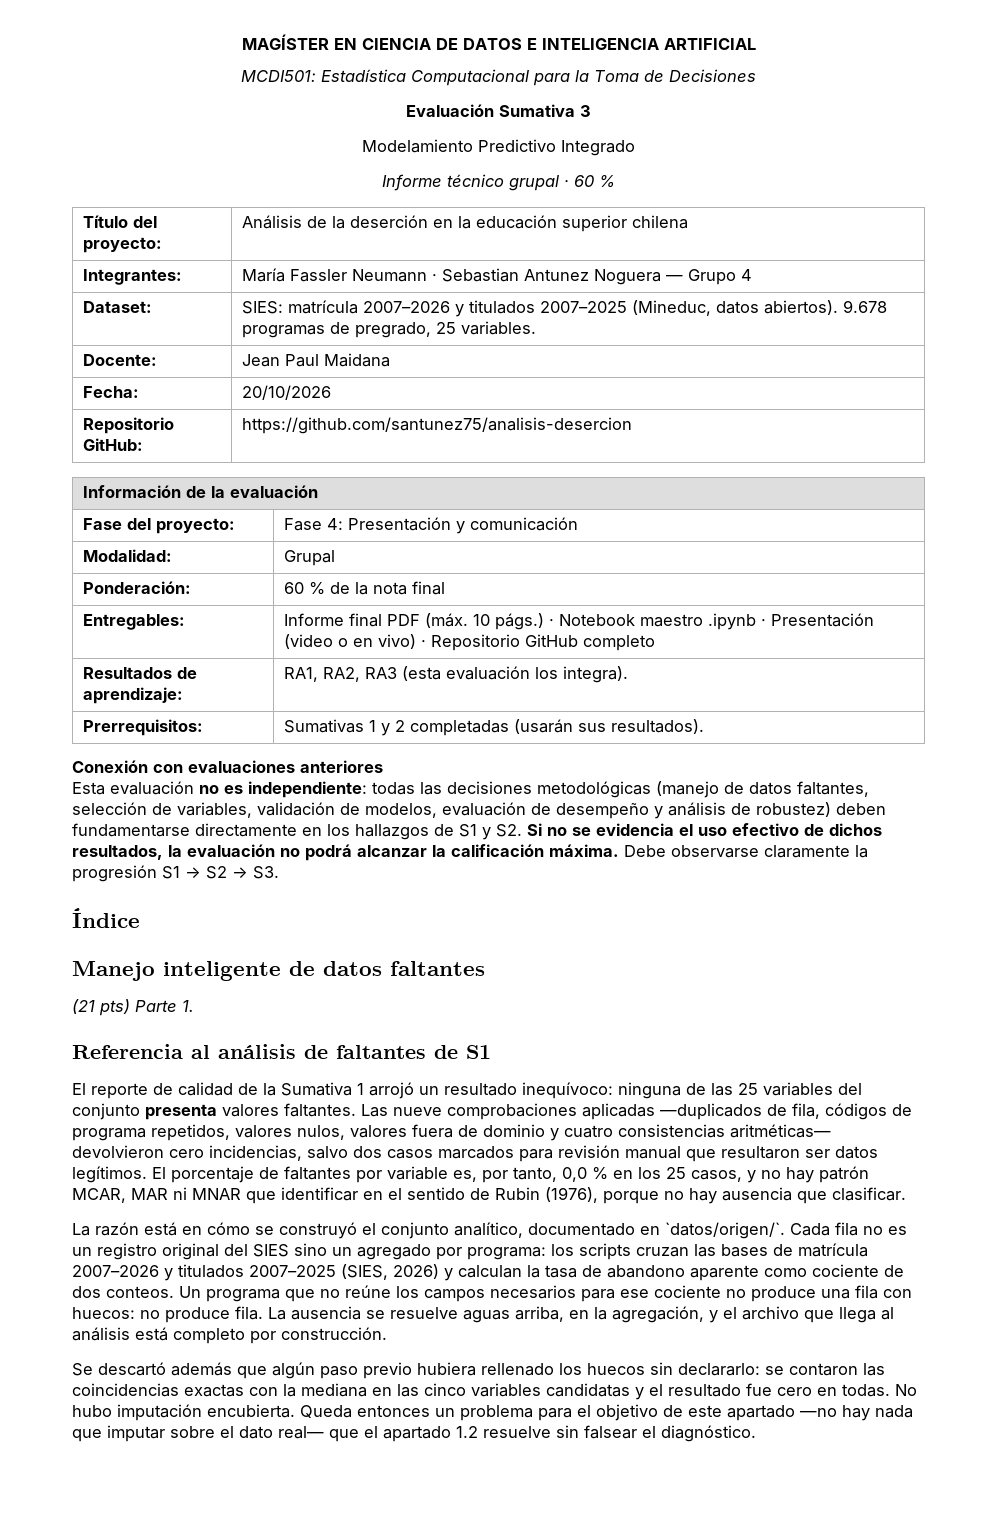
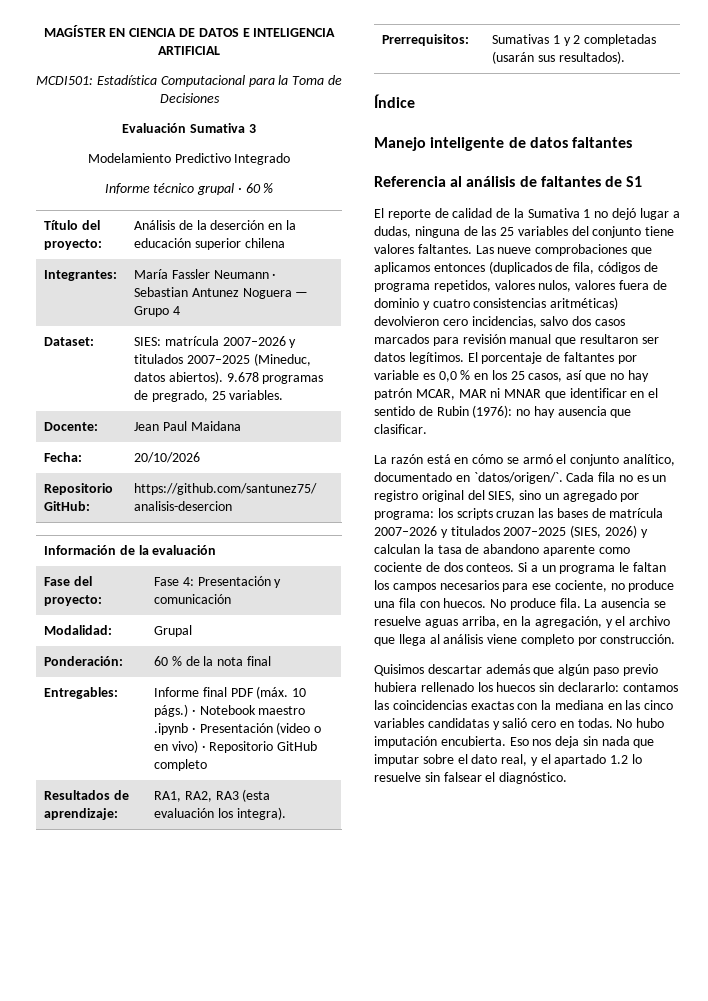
- Conexión con evaluaciones anteriores
- Esta evaluación no es independiente: todas las decisiones metodológicas (manejo de datos faltantes, selección de variables, validación de modelos, evaluación de desempeño y análisis de robustez) deben fundamentarse directamente en los hallazgos de S1 y S2. Si no se evidencia el uso efectivo de dichos resultados, la evaluación no podrá alcanzar la calificación máxima. Debe observarse claramente la progresión S1 → S2 → S3.
- (21 pts) Parte 1.
- El reporte de calidad de la Sumativa 1 arrojó un resultado inequívoco: ninguna de las 25 variables del conjunto presenta valores faltantes.
+ El reporte de calidad de la Sumativa 1 no dejó lugar a dudas, ninguna de las 25 variables del conjunto tiene valores faltantes.
- Las nueve comprobaciones aplicadas —duplicados de fila, códigos de programa repetidos, valores nulos, valores fuera de dominio y cuatro consistencias aritméticas— devolvieron cero incidencias, salvo dos casos marcados para revisión manual que resultaron ser datos legítimos.
+ Las nueve comprobaciones que aplicamos entonces (duplicados de fila, códigos de programa repetidos, valores nulos, valores fuera de dominio y cuatro consistencias aritméticas) devolvieron cero incidencias, salvo dos casos marcados para revisión manual que resultaron ser datos legítimos.
- El porcentaje de faltantes por variable es, por tanto, 0,0 % en los 25 casos, y no hay patrón MCAR, MAR ni MNAR que identificar en el sentido de Rubin (1976), porque no hay ausencia que clasificar.
+ El porcentaje de faltantes por variable es 0,0 % en los 25 casos, así que no hay patrón MCAR, MAR ni MNAR que identificar en el sentido de Rubin (1976): no hay ausencia que clasificar.
- La razón está en cómo se construyó el conjunto analítico, documentado en `datos/origen/`.
+ La razón está en cómo se armó el conjunto analítico, documentado en `datos/origen/`.
- Cada fila no es un registro original del SIES sino un agregado por programa: los scripts cruzan las bases de matrícula 2007–2026 y titulados 2007–2025 (SIES, 2026) y calculan la tasa de abandono aparente como cociente de dos conteos.
+ Cada fila no es un registro original del SIES, sino un agregado por programa: los scripts cruzan las bases de matrícula 2007–2026 y titulados 2007–2025 (SIES, 2026) y calculan la tasa de abandono aparente como cociente de dos conteos.
- Un programa que no reúne los campos necesarios para ese cociente no produce una fila con huecos: no produce fila.
+ Si a un programa le faltan los campos necesarios para ese cociente, no produce una fila con huecos. No produce fila.
- La ausencia se resuelve aguas arriba, en la agregación, y el archivo que llega al análisis está completo por construcción.
+ La ausencia se resuelve aguas arriba, en la agregación, y el archivo que llega al análisis viene completo por construcción.
- Se descartó además que algún paso previo hubiera rellenado los huecos sin declararlo: se contaron las coincidencias exactas con la mediana en las cinco variables candidatas y el resultado fue cero en todas.
+ Quisimos descartar además que algún paso previo hubiera rellenado los huecos sin declararlo: contamos las coincidencias exactas con la mediana en las cinco variables candidatas y salió cero en todas.
- Queda entonces un problema para el objetivo de este apartado —no hay nada que imputar sobre el dato real— que el apartado 1.2 resuelve sin falsear el diagnóstico.
+ Eso nos deja sin nada que imputar sobre el dato real, y el apartado 1.2 lo resuelve sin falsear el diagnóstico.

